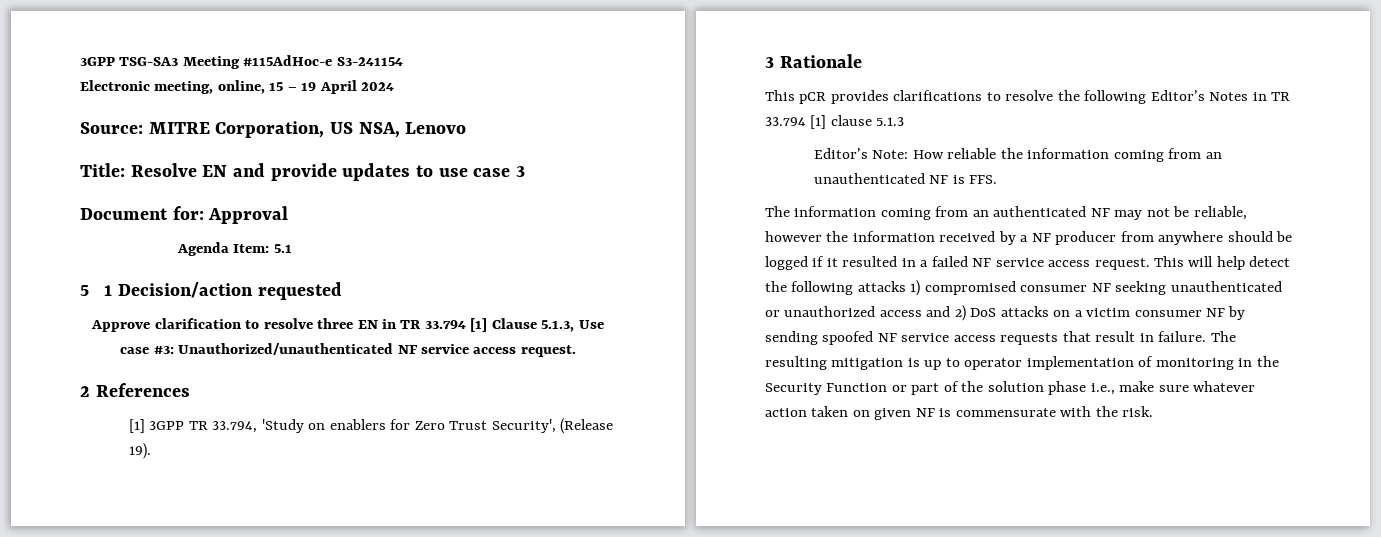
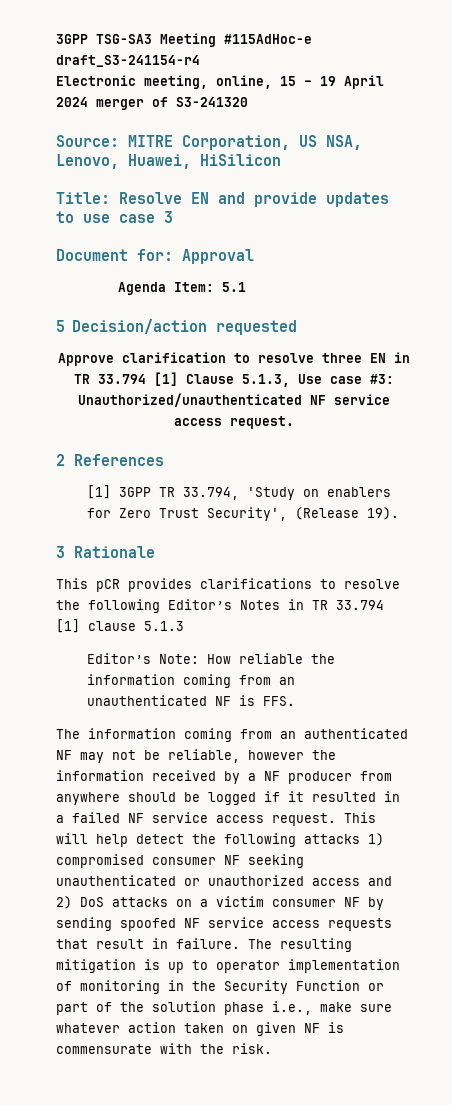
- 3GPP TSG-SA3 Meeting #115AdHoc-e S3-241154
+ 3GPP TSG-SA3 Meeting #115AdHoc-e draft_S3-241154-r4
- Electronic meeting, online, 15 – 19 April 2024
+ Electronic meeting, online, 15 – 19 April 2024 merger of S3-241320
- Source: MITRE Corporation, US NSA, Lenovo
+ Source: MITRE Corporation, US NSA, Lenovo, Huawei, HiSilicon
- 5 1 Decision/action requested
+ 5 Decision/action requested

